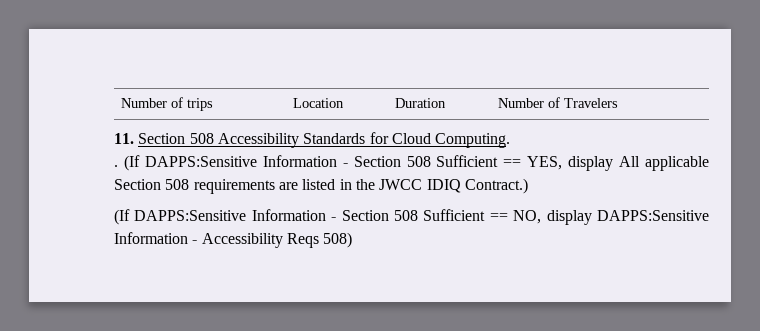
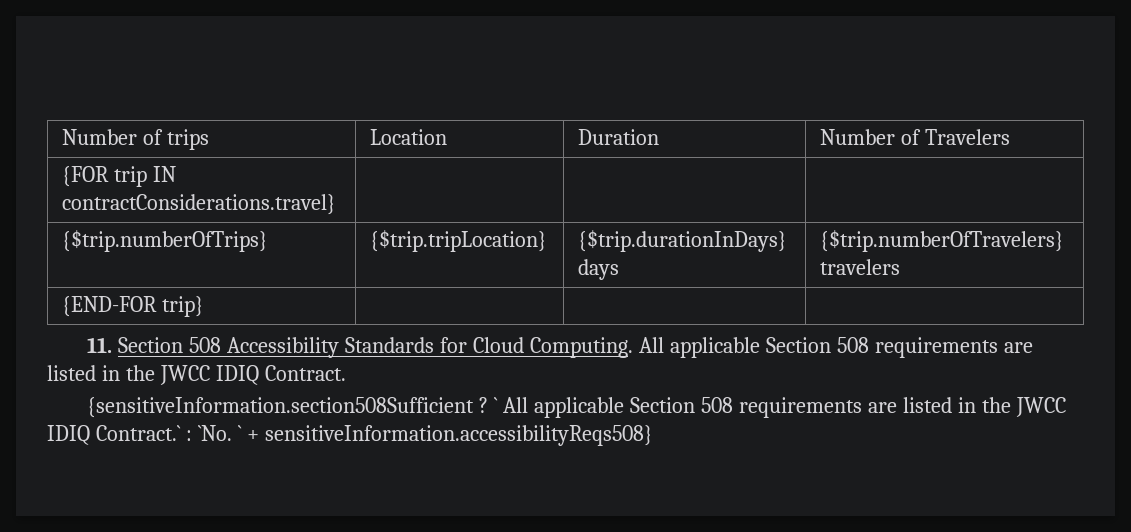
+ {FOR trip IN contractConsiderations.travel} | | |
+ {$trip.numberOfTrips} | {$trip.tripLocation} | {$trip.durationInDays} days | {$trip.numberOfTravelers} travelers
+ {END-FOR trip} | | |
- 11. Section 508 Accessibility Standards for Cloud Computing.
- . (If DAPPS:Sensitive Information - Section 508 Sufficient == YES, display All applicable Section 508 requirements are listed in the JWCC IDIQ Contract.)
- (If DAPPS:Sensitive Information - Section 508 Sufficient == NO, display DAPPS:Sensitive Information - Accessibility Reqs 508)
+ 11. Section 508 Accessibility Standards for Cloud Computing. All applicable Section 508 requirements are listed in the JWCC IDIQ Contract.
+ {sensitiveInformation.section508Sufficient ? ` All applicable Section 508 requirements are listed in the JWCC IDIQ Contract.` : `No. ` + sensitiveInformation.accessibilityReqs508}

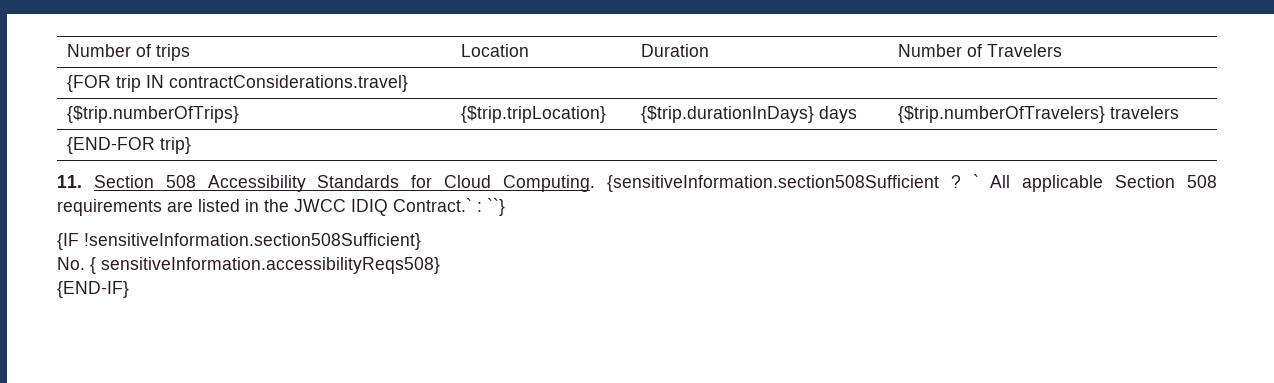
- 11. Section 508 Accessibility Standards for Cloud Computing. All applicable Section 508 requirements are listed in the JWCC IDIQ Contract.
- {sensitiveInformation.section508Sufficient ?
+ 11. Section 508 Accessibility Standards for Cloud Computing. {sensitiveInformation.section508Sufficient ?
- ` All applicable Section 508 requirements are listed in the JWCC IDIQ Contract.` : `No. ` + sensitiveInformation.accessibilityReqs508}
+ ` All applicable Section 508 requirements are listed in the JWCC IDIQ Contract.` : ``}
+ {IF !sensitiveInformation.section508Sufficient}
+ No. { sensitiveInformation.accessibilityReqs508}
+ {END-IF}

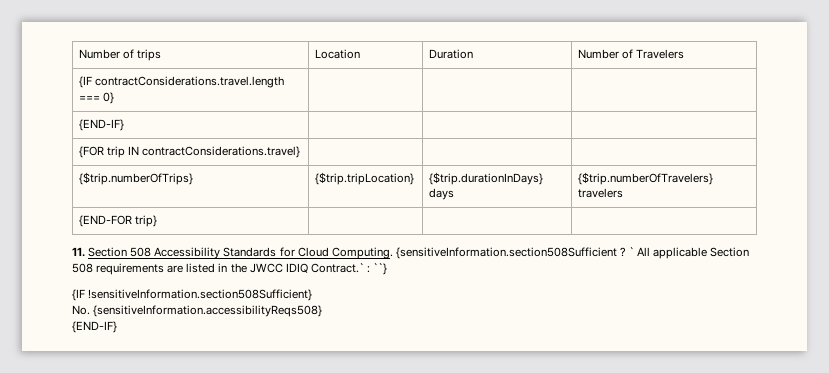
+ {IF contractConsiderations.travel.length === 0} | | |
+ {END-IF} | | |
- No. { sensitiveInformation.accessibilityReqs508}
+ No. {sensitiveInformation.accessibilityReqs508}

